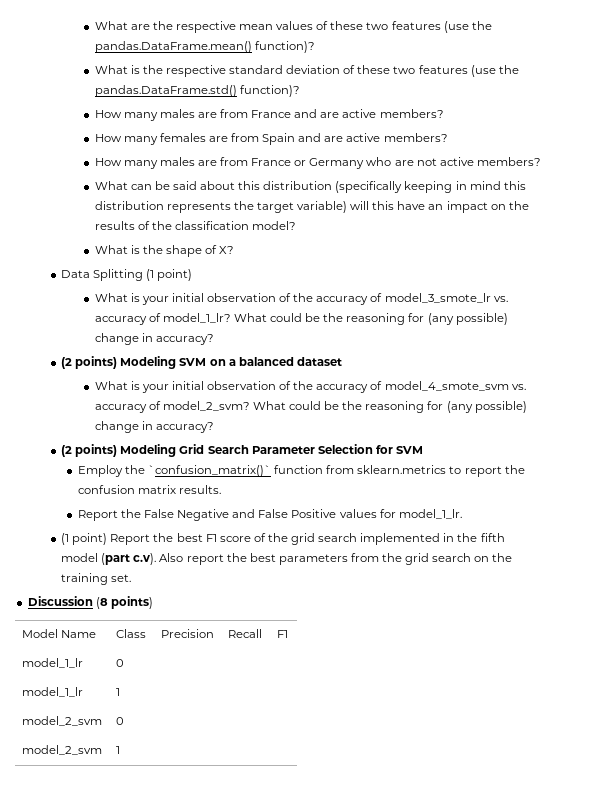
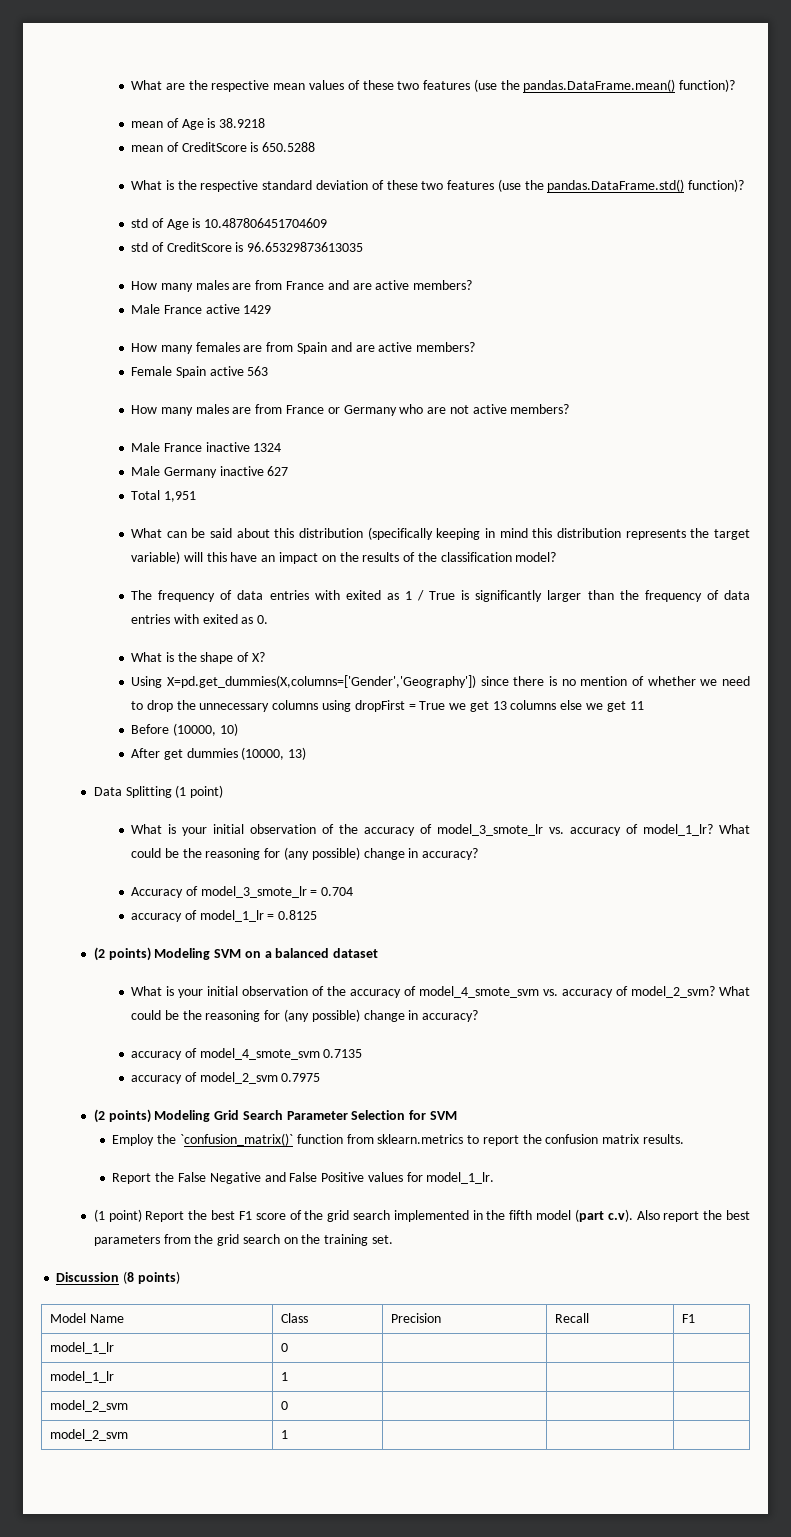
+ mean of Age is 38.9218
+ mean of CreditScore is 650.5288
+ std of Age is 10.487806451704609
+ std of CreditScore is 96.65329873613035
+ Male France active 1429
+ Female Spain active 563
+ Male France inactive 1324
+ Male Germany inactive 627
+ Total 1,951
+ The frequency of data entries with exited as 1 / True is significantly larger than the frequency of data entries with exited as 0.
+ Using X=pd.get_dummies(X,columns=['Gender','Geography']) since there is no mention of whether we need to drop the unnecessary columns using dropFirst = True we get 13 columns else we get 11
+ Before (10000, 10)
+ After get dummies (10000, 13)
+ Accuracy of model_3_smote_lr = 0.704
+ accuracy of model_1_lr = 0.8125
+ accuracy of model_4_smote_svm 0.7135
+ accuracy of model_2_svm 0.7975

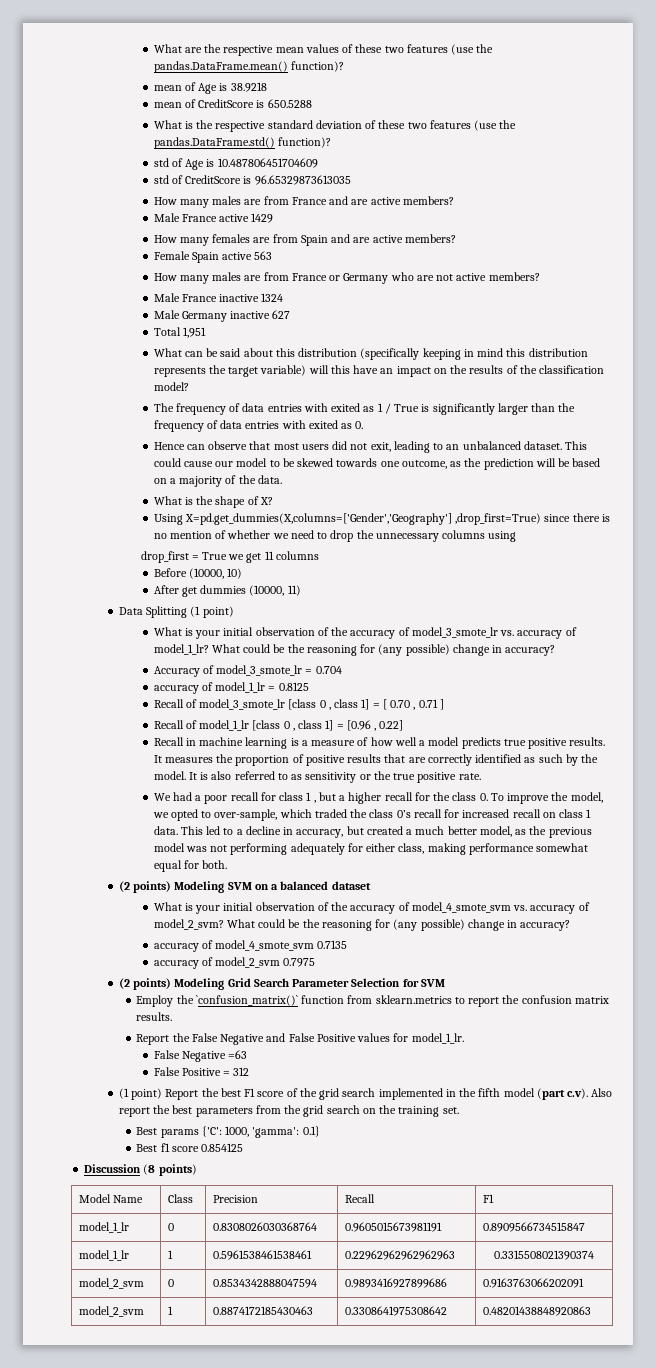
+ Hence can observe that most users did not exit, leading to an unbalanced dataset. This could cause our model to be skewed towards one outcome, as the prediction will be based on a majority of the data.
- Using X=pd.get_dummies(X,columns=['Gender','Geography']) since there is no mention of whether we need to drop the unnecessary columns using dropFirst = True we get 13 columns else we get 11
+ Using X=pd.get_dummies(X,columns=['Gender','Geography'] ,drop_first=True) since there is no mention of whether we need to drop the unnecessary columns using
+ drop_first = True we get 11 columns
- After get dummies (10000, 13)
+ After get dummies (10000, 11)
+ Recall of model_3_smote_lr [class 0 , class 1] = [ 0.70 , 0.71 ]
+ Recall of model_1_lr [class 0 , class 1] = [0.96 , 0.22]
+ Recall in machine learning is a measure of how well a model predicts true positive results. It measures the proportion of positive results that are correctly identified as such by the model. It is also referred to as sensitivity or the true positive rate.
+ We had a poor recall for class 1 , but a higher recall for the class 0. To improve the model, we opted to over-sample, which traded the class 0’s recall for increased recall on class 1 data. This led to a decline in accuracy, but created a much better model, as the previous model was not performing adequately for either class, making performance somewhat equal for both.
+ False Negative =63
+ False Positive = 312
+ Best params {'C': 1000, 'gamma': 0.1}
+ Best f1 score 0.854125
- model_1_lr | 0 | | |
+ model_1_lr | 0 | 0.8308026030368764 | 0.9605015673981191 | 0.8909566734515847
- model_1_lr | 1 | | |
+ model_1_lr | 1 | 0.5961538461538461 | 0.22962962962962963 | 0.3315508021390374
- model_2_svm | 0 | | |
+ model_2_svm | 0 | 0.8534342888047594 | 0.9893416927899686 | 0.9163763066202091
- model_2_svm | 1 | | |
+ model_2_svm | 1 | 0.8874172185430463 | 0.3308641975308642 | 0.48201438848920863

